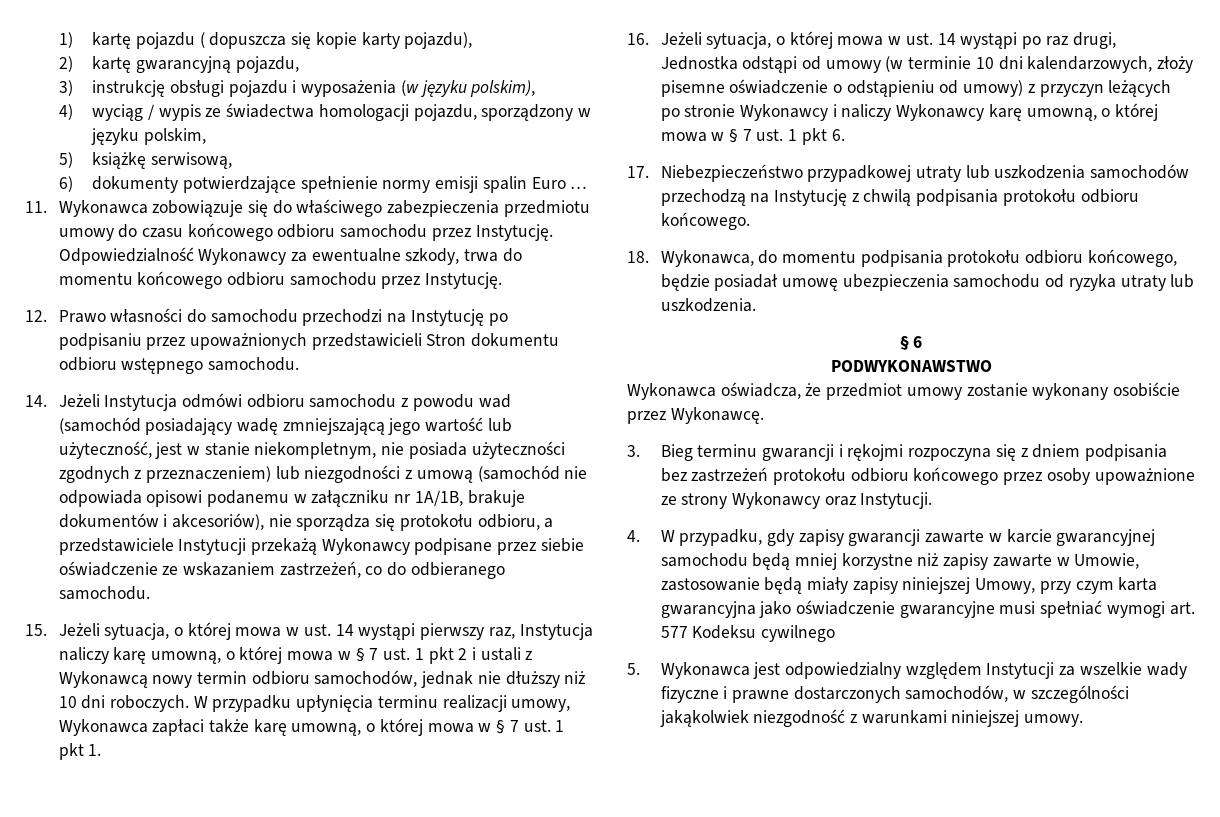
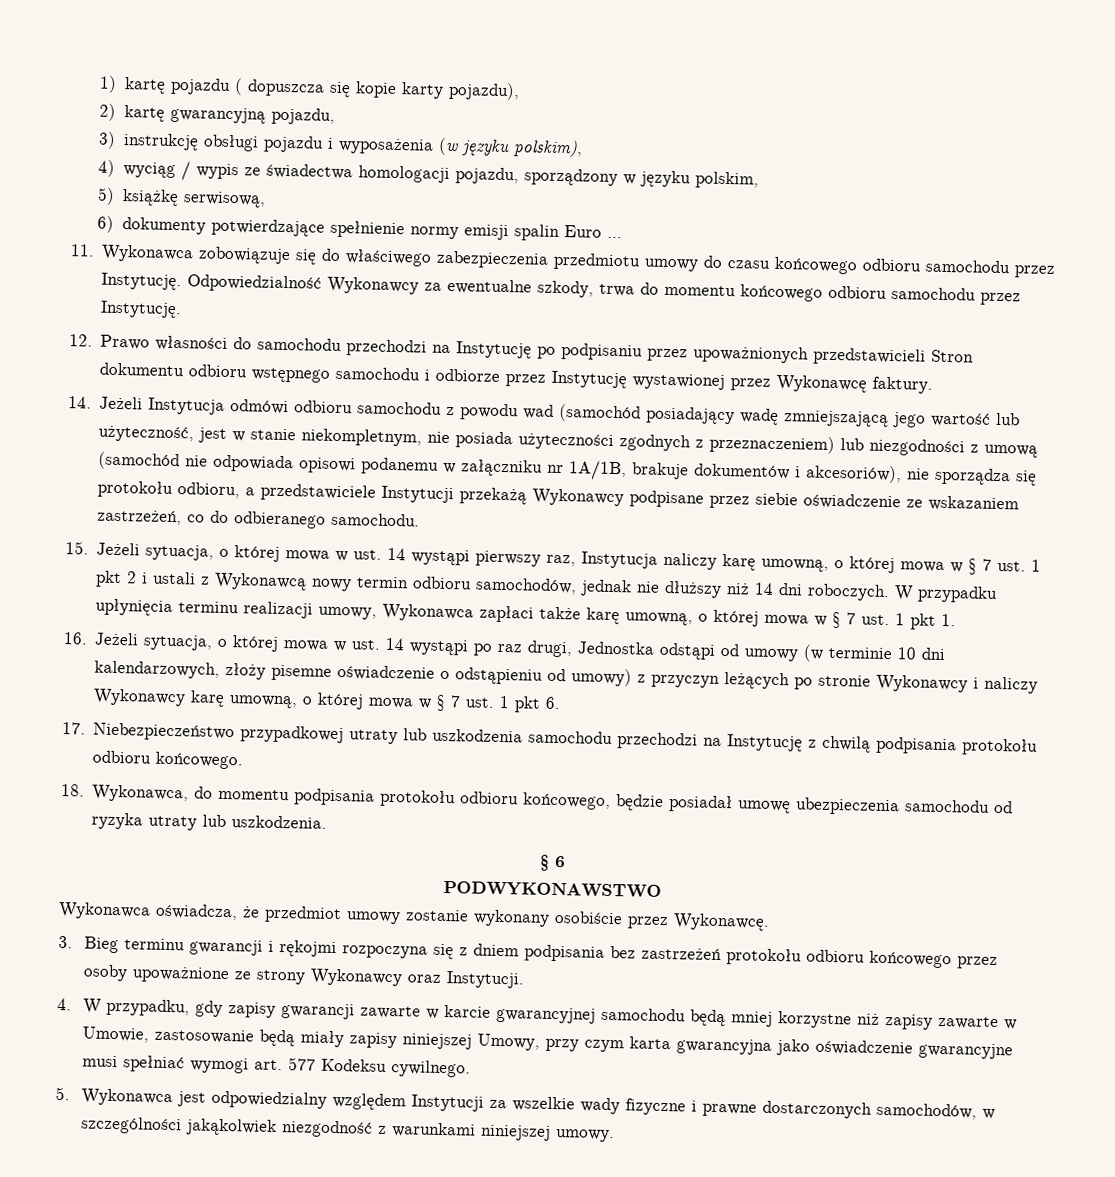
- 12. Prawo własności do samochodu przechodzi na Instytucję po podpisaniu przez upoważnionych przedstawicieli Stron dokumentu odbioru wstępnego samochodu.
+ 12. Prawo własności do samochodu przechodzi na Instytucję po podpisaniu przez upoważnionych przedstawicieli Stron dokumentu odbioru wstępnego samochodu i odbiorze przez Instytucję wystawionej przez Wykonawcę faktury.
- 15. Jeżeli sytuacja, o której mowa w ust. 14 wystąpi pierwszy raz, Instytucja naliczy karę umowną, o której mowa w § 7 ust. 1 pkt 2 i ustali z Wykonawcą nowy termin odbioru samochodów, jednak nie dłuższy niż 10 dni roboczych.
+ 15. Jeżeli sytuacja, o której mowa w ust. 14 wystąpi pierwszy raz, Instytucja naliczy karę umowną, o której mowa w § 7 ust. 1 pkt 2 i ustali z Wykonawcą nowy termin odbioru samochodów, jednak nie dłuższy niż 14 dni roboczych.
- 17. Niebezpieczeństwo przypadkowej utraty lub uszkodzenia samochodów przechodzą na Instytucję z chwilą podpisania protokołu odbioru końcowego.
+ 17. Niebezpieczeństwo przypadkowej utraty lub uszkodzenia samochodu przechodzi na Instytucję z chwilą podpisania protokołu odbioru końcowego.
- 4. W przypadku, gdy zapisy gwarancji zawarte w karcie gwarancyjnej samochodu będą mniej korzystne niż zapisy zawarte w Umowie, zastosowanie będą miały zapisy niniejszej Umowy, przy czym karta gwarancyjna jako oświadczenie gwarancyjne musi spełniać wymogi art. 577 Kodeksu cywilnego
+ 4. W przypadku, gdy zapisy gwarancji zawarte w karcie gwarancyjnej samochodu będą mniej korzystne niż zapisy zawarte w Umowie, zastosowanie będą miały zapisy niniejszej Umowy, przy czym karta gwarancyjna jako oświadczenie gwarancyjne musi spełniać wymogi art. 577 Kodeksu cywilnego.

